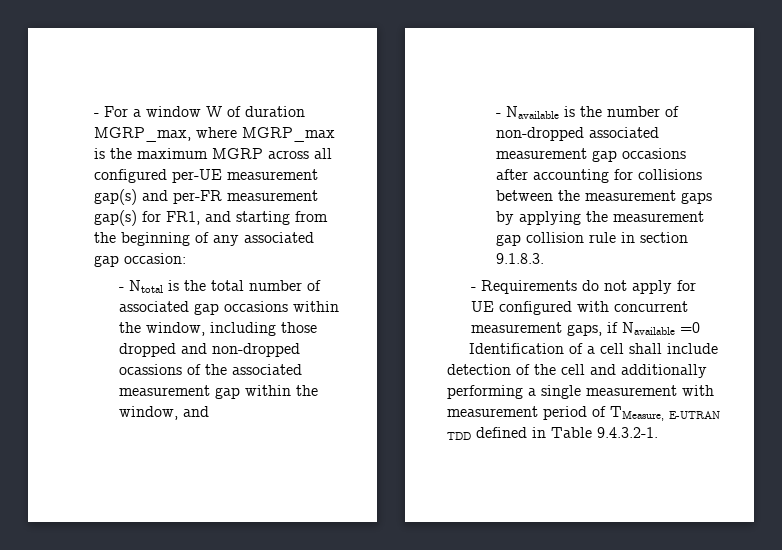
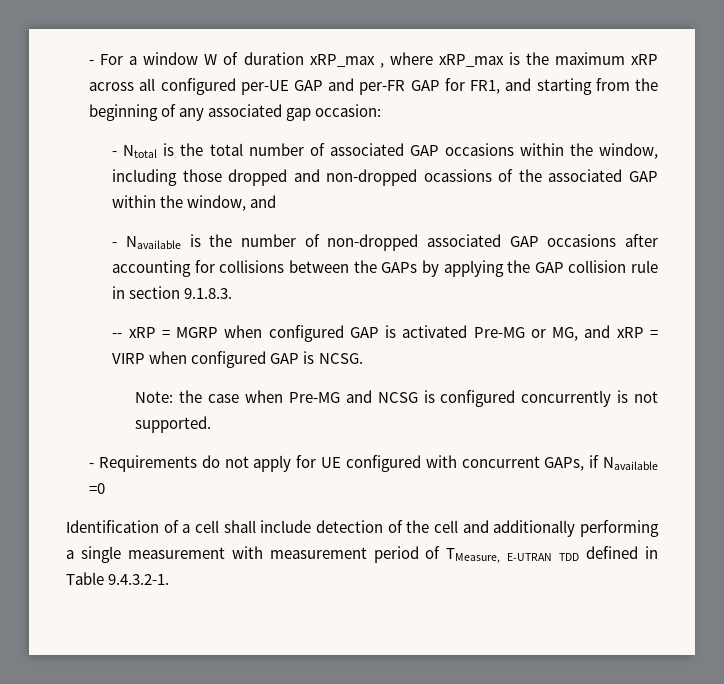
- - For a window W of duration MGRP_max, where MGRP_max is the maximum MGRP across all configured per-UE measurement gap(s) and per-FR measurement gap(s) for FR1, and starting from the beginning of any associated gap occasion:
+ - For a window W of duration xRP_max , where xRP_max is the maximum xRP across all configured per-UE GAP and per-FR GAP for FR1, and starting from the beginning of any associated gap occasion:
- - Ntotal is the total number of associated gap occasions within the window, including those dropped and non-dropped ocassions of the associated measurement gap within the window, and
+ - Ntotal is the total number of associated GAP occasions within the window, including those dropped and non-dropped ocassions of the associated GAP within the window, and
- - Navailable is the number of non-dropped associated measurement gap occasions after accounting for collisions between the measurement gaps by applying the measurement gap collision rule in section 9.1.8.3.
+ - Navailable is the number of non-dropped associated GAP occasions after accounting for collisions between the GAPs by applying the GAP collision rule in section 9.1.8.3.
+ -- xRP = MGRP when configured GAP is activated Pre-MG or MG, and xRP = VIRP when configured GAP is NCSG.
+ Note: the case when Pre-MG and NCSG is configured concurrently is not supported.
- - Requirements do not apply for UE configured with concurrent measurement gaps, if Navailable =0
+ - Requirements do not apply for UE configured with concurrent GAPs, if Navailable =0

